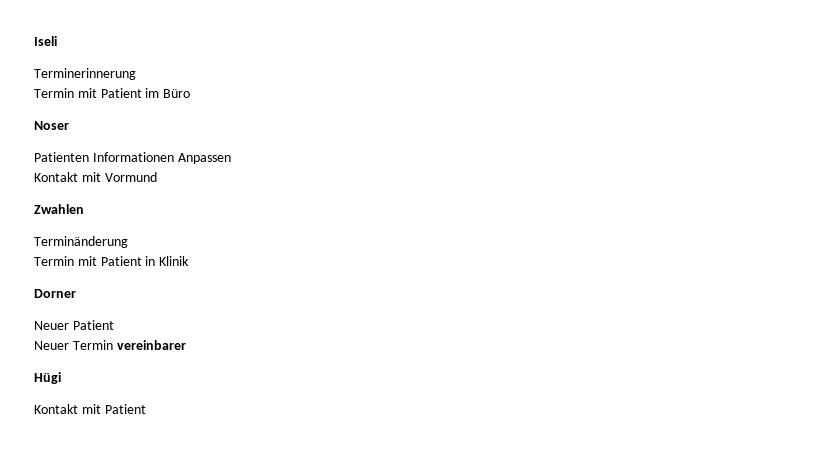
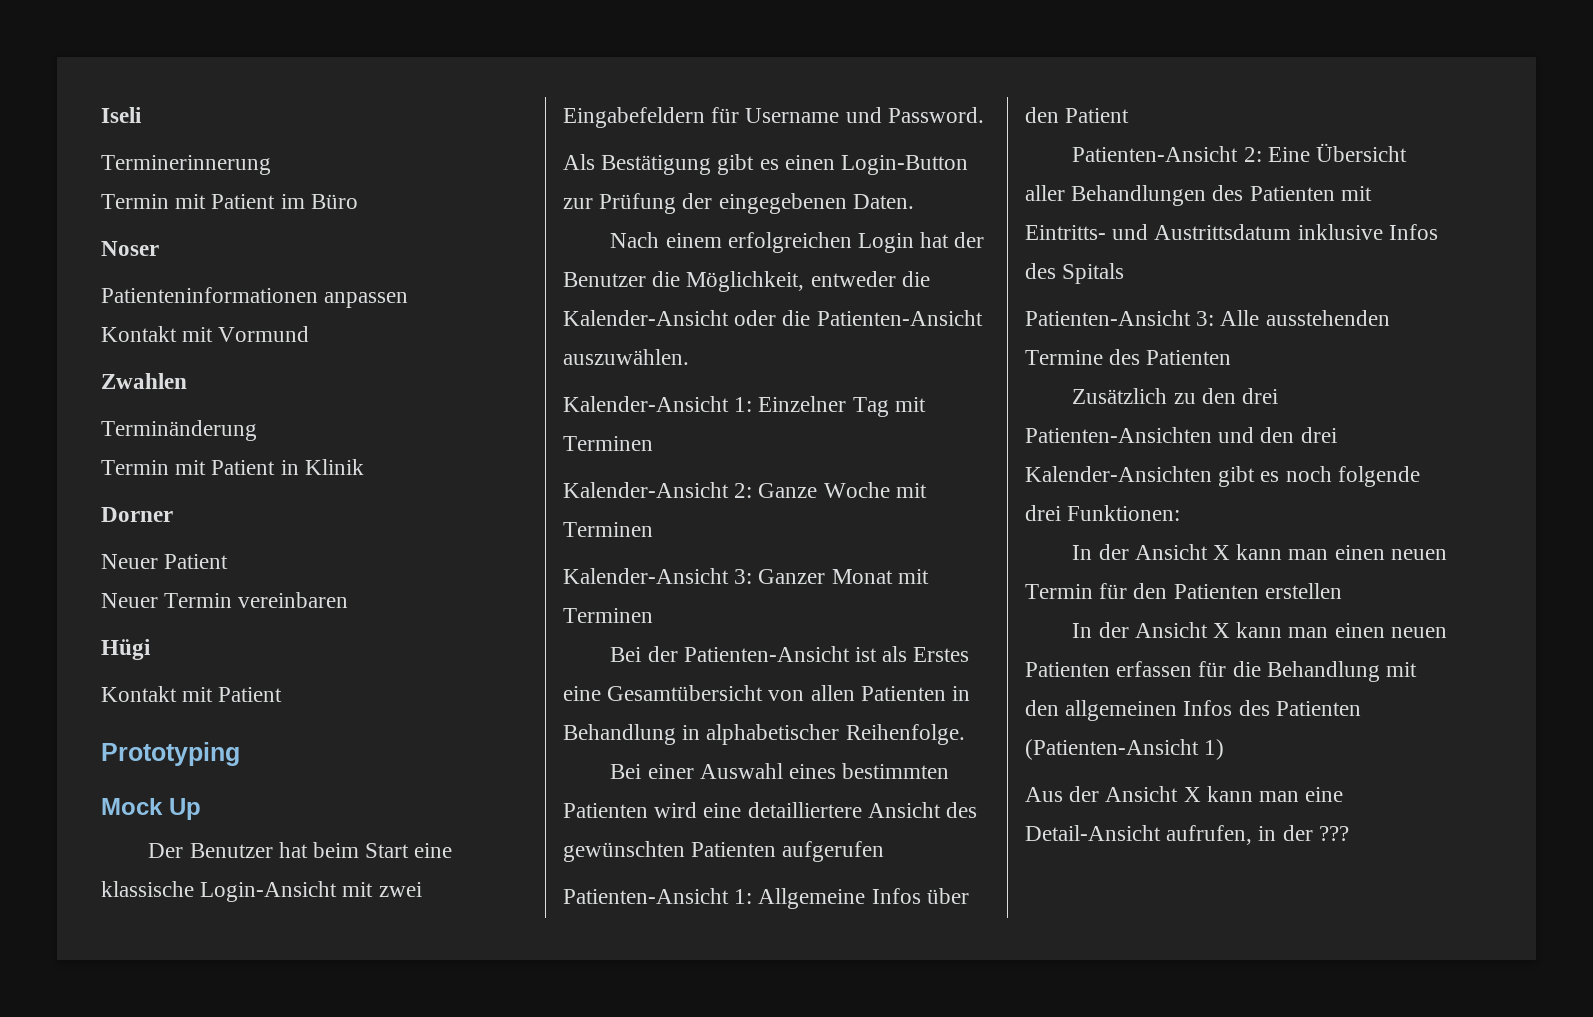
- Patienten Informationen Anpassen
+ Patienteninformationen anpassen
- Neuer Termin vereinbarer
+ Neuer Termin vereinbaren
+ Prototyping
+ Mock Up
+ Der Benutzer hat beim Start eine klassische Login-Ansicht mit zwei Eingabefeldern für Username und Password.
+ Als Bestätigung gibt es einen Login-Button zur Prüfung der eingegebenen Daten.
+ Nach einem erfolgreichen Login hat der Benutzer die Möglichkeit, entweder die Kalender-Ansicht oder die Patienten-Ansicht auszuwählen.
+ Kalender-Ansicht 1: Einzelner Tag mit Terminen
+ Kalender-Ansicht 2: Ganze Woche mit Terminen
+ Kalender-Ansicht 3: Ganzer Monat mit Terminen
+ Bei der Patienten-Ansicht ist als Erstes eine Gesamtübersicht von allen Patienten in Behandlung in alphabetischer Reihenfolge.
+ Bei einer Auswahl eines bestimmten Patienten wird eine detailliertere Ansicht des gewünschten Patienten aufgerufen
+ Patienten-Ansicht 1: Allgemeine Infos über den Patient
+ Patienten-Ansicht 2: Eine Übersicht aller Behandlungen des Patienten mit Eintritts- und Austrittsdatum inklusive Infos des Spitals
+ Patienten-Ansicht 3: Alle ausstehenden Termine des Patienten
+ Zusätzlich zu den drei Patienten-Ansichten und den drei Kalender-Ansichten gibt es noch folgende drei Funktionen:
+ In der Ansicht X kann man einen neuen Termin für den Patienten erstellen
+ In der Ansicht X kann man einen neuen Patienten erfassen für die Behandlung mit den allgemeinen Infos des Patienten (Patienten-Ansicht 1)
+ Aus der Ansicht X kann man eine Detail-Ansicht aufrufen, in der ???

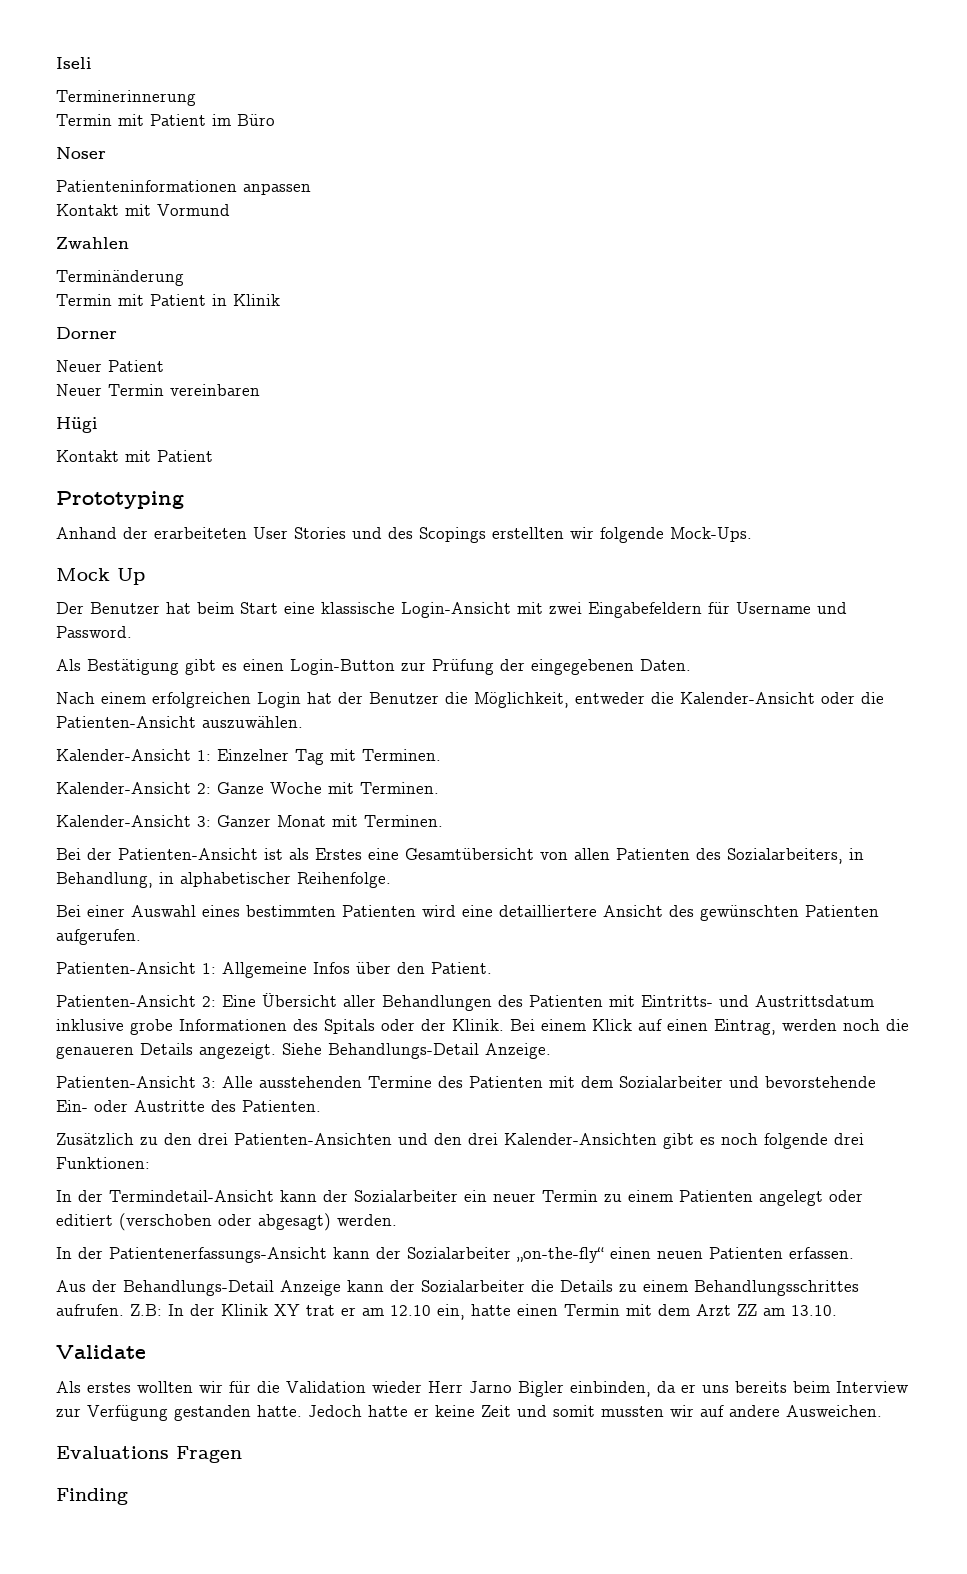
+ Anhand der erarbeiteten User Stories und des Scopings erstellten wir folgende Mock-Ups.
- Kalender-Ansicht 1: Einzelner Tag mit Terminen
+ Kalender-Ansicht 1: Einzelner Tag mit Terminen.
- Kalender-Ansicht 2: Ganze Woche mit Terminen
+ Kalender-Ansicht 2: Ganze Woche mit Terminen.
- Kalender-Ansicht 3: Ganzer Monat mit Terminen
+ Kalender-Ansicht 3: Ganzer Monat mit Terminen.
- Bei der Patienten-Ansicht ist als Erstes eine Gesamtübersicht von allen Patienten in Behandlung in alphabetischer Reihenfolge.
+ Bei der Patienten-Ansicht ist als Erstes eine Gesamtübersicht von allen Patienten des Sozialarbeiters, in Behandlung, in alphabetischer Reihenfolge.
- Bei einer Auswahl eines bestimmten Patienten wird eine detailliertere Ansicht des gewünschten Patienten aufgerufen
+ Bei einer Auswahl eines bestimmten Patienten wird eine detailliertere Ansicht des gewünschten Patienten aufgerufen.
- Patienten-Ansicht 1: Allgemeine Infos über den Patient
+ Patienten-Ansicht 1: Allgemeine Infos über den Patient.
- Patienten-Ansicht 2: Eine Übersicht aller Behandlungen des Patienten mit Eintritts- und Austrittsdatum inklusive Infos des Spitals
+ Patienten-Ansicht 2: Eine Übersicht aller Behandlungen des Patienten mit Eintritts- und Austrittsdatum inklusive grobe Informationen des Spitals oder der Klinik. Bei einem Klick auf einen Eintrag, werden noch die genaueren Details angezeigt. Siehe Behandlungs-Detail Anzeige.
- Patienten-Ansicht 3: Alle ausstehenden Termine des Patienten
+ Patienten-Ansicht 3: Alle ausstehenden Termine des Patienten mit dem Sozialarbeiter und bevorstehende Ein- oder Austritte des Patienten.
- In der Ansicht X kann man einen neuen Termin für den Patienten erstellen
- In der Ansicht X kann man einen neuen Patienten erfassen für die Behandlung mit den allgemeinen Infos des Patienten (Patienten-Ansicht 1)
- Aus der Ansicht X kann man eine Detail-Ansicht aufrufen, in der ???
+ In der Termindetail-Ansicht kann der Sozialarbeiter ein neuer Termin zu einem Patienten angelegt oder editiert (verschoben oder abgesagt) werden.
+ In der Patientenerfassungs-Ansicht kann der Sozialarbeiter „on-the-fly“ einen neuen Patienten erfassen.
+ Aus der Behandlungs-Detail Anzeige kann der Sozialarbeiter die Details zu einem Behandlungsschrittes aufrufen. Z.B: In der Klinik XY trat er am 12.10 ein, hatte einen Termin mit dem Arzt ZZ am 13.10.
+ Validate
+ Als erstes wollten wir für die Validation wieder Herr Jarno Bigler einbinden, da er uns bereits beim Interview zur Verfügung gestanden hatte. Jedoch hatte er keine Zeit und somit mussten wir auf andere Ausweichen.
+ Evaluations Fragen
+ Finding

